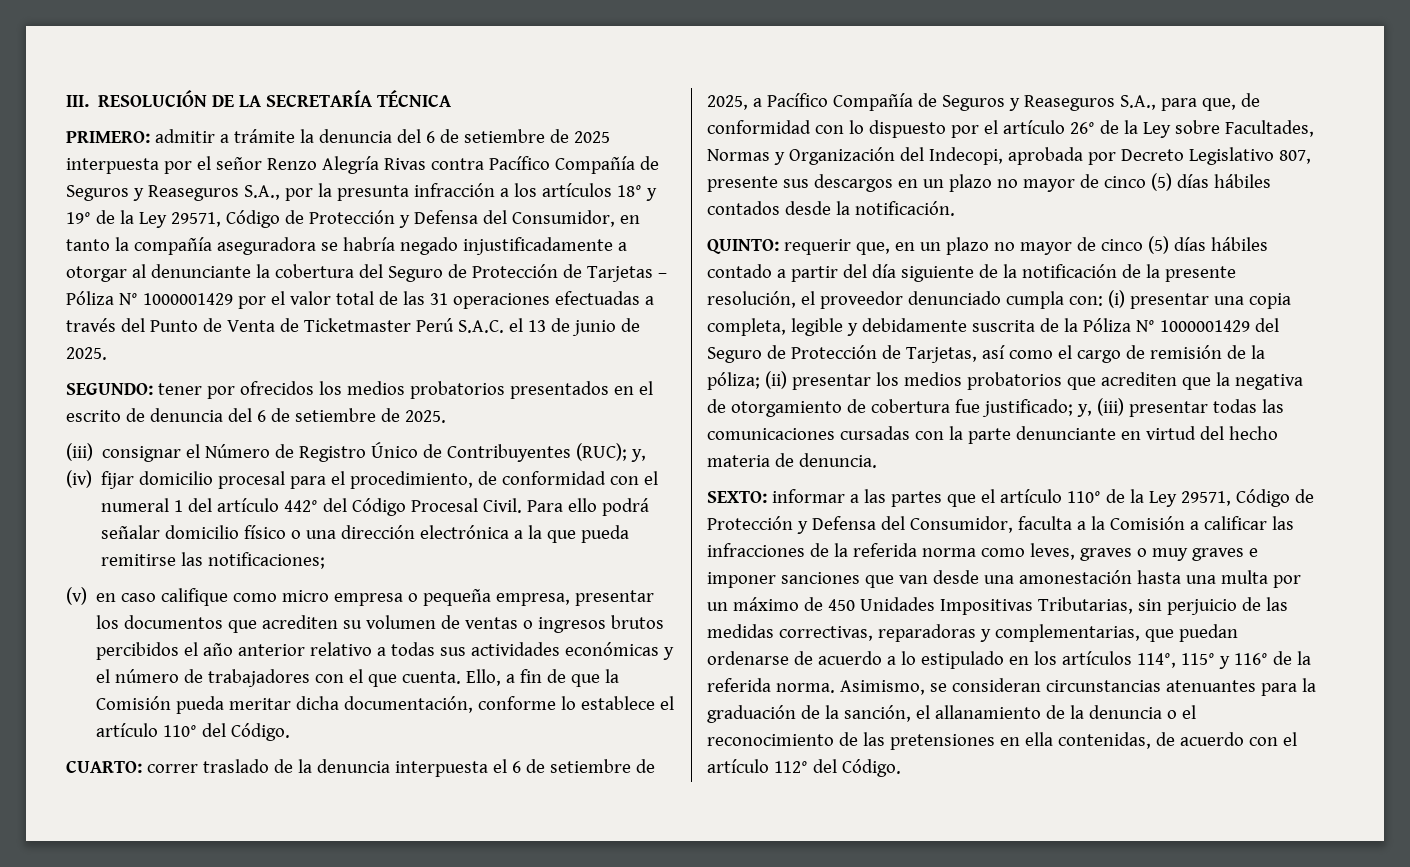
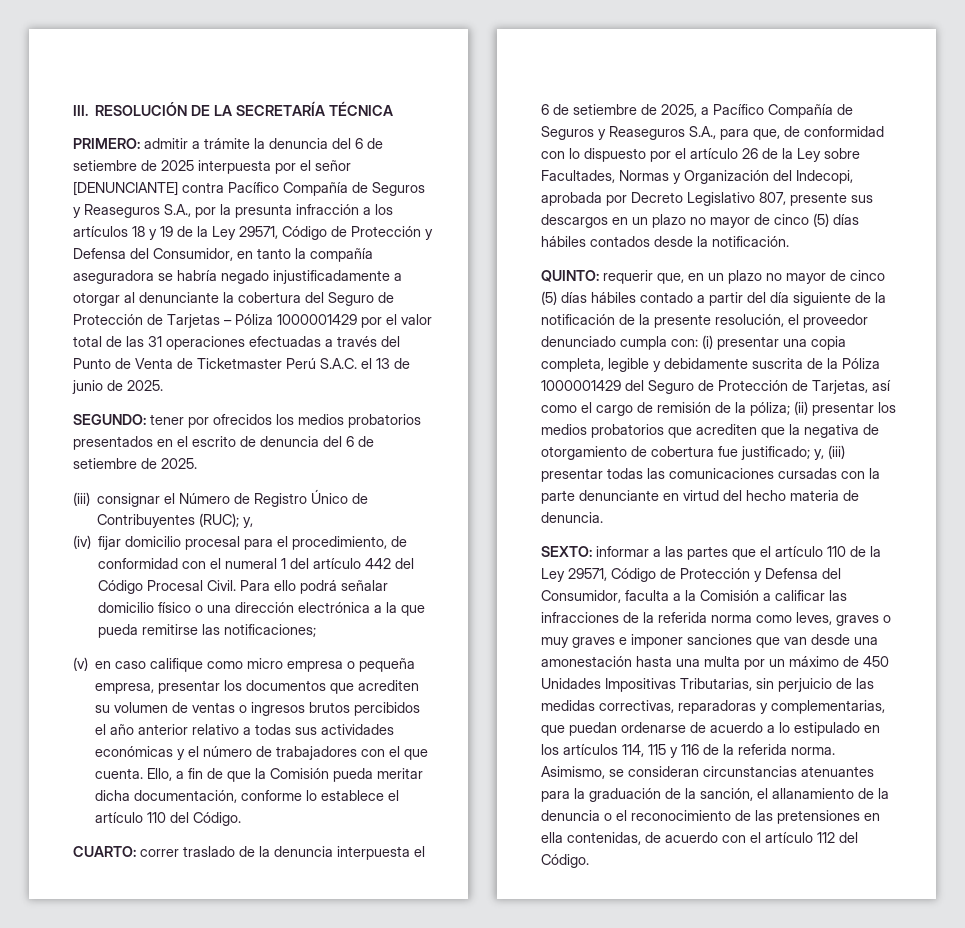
- admitir a trámite la denuncia del 6 de setiembre de 2025 interpuesta por el señor Renzo Alegría Rivas contra Pacífico Compañía de Seguros y Reaseguros S.A., por la presunta infracción a los artículos 18° y 19° de la Ley 29571, Código de Protección y Defensa del Consumidor, en tanto la compañía aseguradora se habría negado injustificadamente a otorgar al denunciante la cobertura del Seguro de Protección de Tarjetas – Póliza N° 1000001429 por el valor total de las 31 operaciones efectuadas a través del Punto de Venta de Ticketmaster Perú S.A.C. el 13 de junio de 2025.
+ admitir a trámite la denuncia del 6 de setiembre de 2025 interpuesta por el señor [DENUNCIANTE] contra Pacífico Compañía de Seguros y Reaseguros S.A., por la presunta infracción a los artículos 18 y 19 de la Ley 29571, Código de Protección y Defensa del Consumidor, en tanto la compañía aseguradora se habría negado injustificadamente a otorgar al denunciante la cobertura del Seguro de Protección de Tarjetas – Póliza 1000001429 por el valor total de las 31 operaciones efectuadas a través del Punto de Venta de Ticketmaster Perú S.A.C. el 13 de junio de 2025.
- (iv) fijar domicilio procesal para el procedimiento, de conformidad con el numeral 1 del artículo 442° del Código Procesal Civil.
+ (iv) fijar domicilio procesal para el procedimiento, de conformidad con el numeral 1 del artículo 442 del Código Procesal Civil.
- Ello, a fin de que la Comisión pueda meritar dicha documentación, conforme lo establece el artículo 110° del Código.
+ Ello, a fin de que la Comisión pueda meritar dicha documentación, conforme lo establece el artículo 110 del Código.
- correr traslado de la denuncia interpuesta el 6 de setiembre de 2025, a Pacífico Compañía de Seguros y Reaseguros S.A., para que, de conformidad con lo dispuesto por el artículo 26° de la Ley sobre Facultades, Normas y Organización del Indecopi, aprobada por Decreto Legislativo 807, presente sus descargos en un plazo no mayor de cinco (5) días hábiles contados desde la notificación.
+ correr traslado de la denuncia interpuesta el 6 de setiembre de 2025, a Pacífico Compañía de Seguros y Reaseguros S.A., para que, de conformidad con lo dispuesto por el artículo 26 de la Ley sobre Facultades, Normas y Organización del Indecopi, aprobada por Decreto Legislativo 807, presente sus descargos en un plazo no mayor de cinco (5) días hábiles contados desde la notificación.
- (i) presentar una copia completa, legible y debidamente suscrita de la Póliza N° 1000001429 del Seguro de Protección de Tarjetas, así como el cargo de remisión de la póliza;
+ (i) presentar una copia completa, legible y debidamente suscrita de la Póliza 1000001429 del Seguro de Protección de Tarjetas, así como el cargo de remisión de la póliza;
- informar a las partes que el artículo 110° de la Ley 29571, Código de Protección y Defensa del Consumidor, faculta a la Comisión a calificar las infracciones de la referida norma como leves, graves o muy graves e imponer sanciones que van desde una amonestación hasta una multa por un máximo de 450 Unidades Impositivas Tributarias, sin perjuicio de las medidas correctivas, reparadoras y complementarias, que puedan ordenarse de acuerdo a lo estipulado en los artículos 114°, 115° y 116° de la referida norma.
+ informar a las partes que el artículo 110 de la Ley 29571, Código de Protección y Defensa del Consumidor, faculta a la Comisión a calificar las infracciones de la referida norma como leves, graves o muy graves e imponer sanciones que van desde una amonestación hasta una multa por un máximo de 450 Unidades Impositivas Tributarias, sin perjuicio de las medidas correctivas, reparadoras y complementarias, que puedan ordenarse de acuerdo a lo estipulado en los artículos 114, 115 y 116 de la referida norma.
- Asimismo, se consideran circunstancias atenuantes para la graduación de la sanción, el allanamiento de la denuncia o el reconocimiento de las pretensiones en ella contenidas, de acuerdo con el artículo 112° del Código.
+ Asimismo, se consideran circunstancias atenuantes para la graduación de la sanción, el allanamiento de la denuncia o el reconocimiento de las pretensiones en ella contenidas, de acuerdo con el artículo 112 del Código.

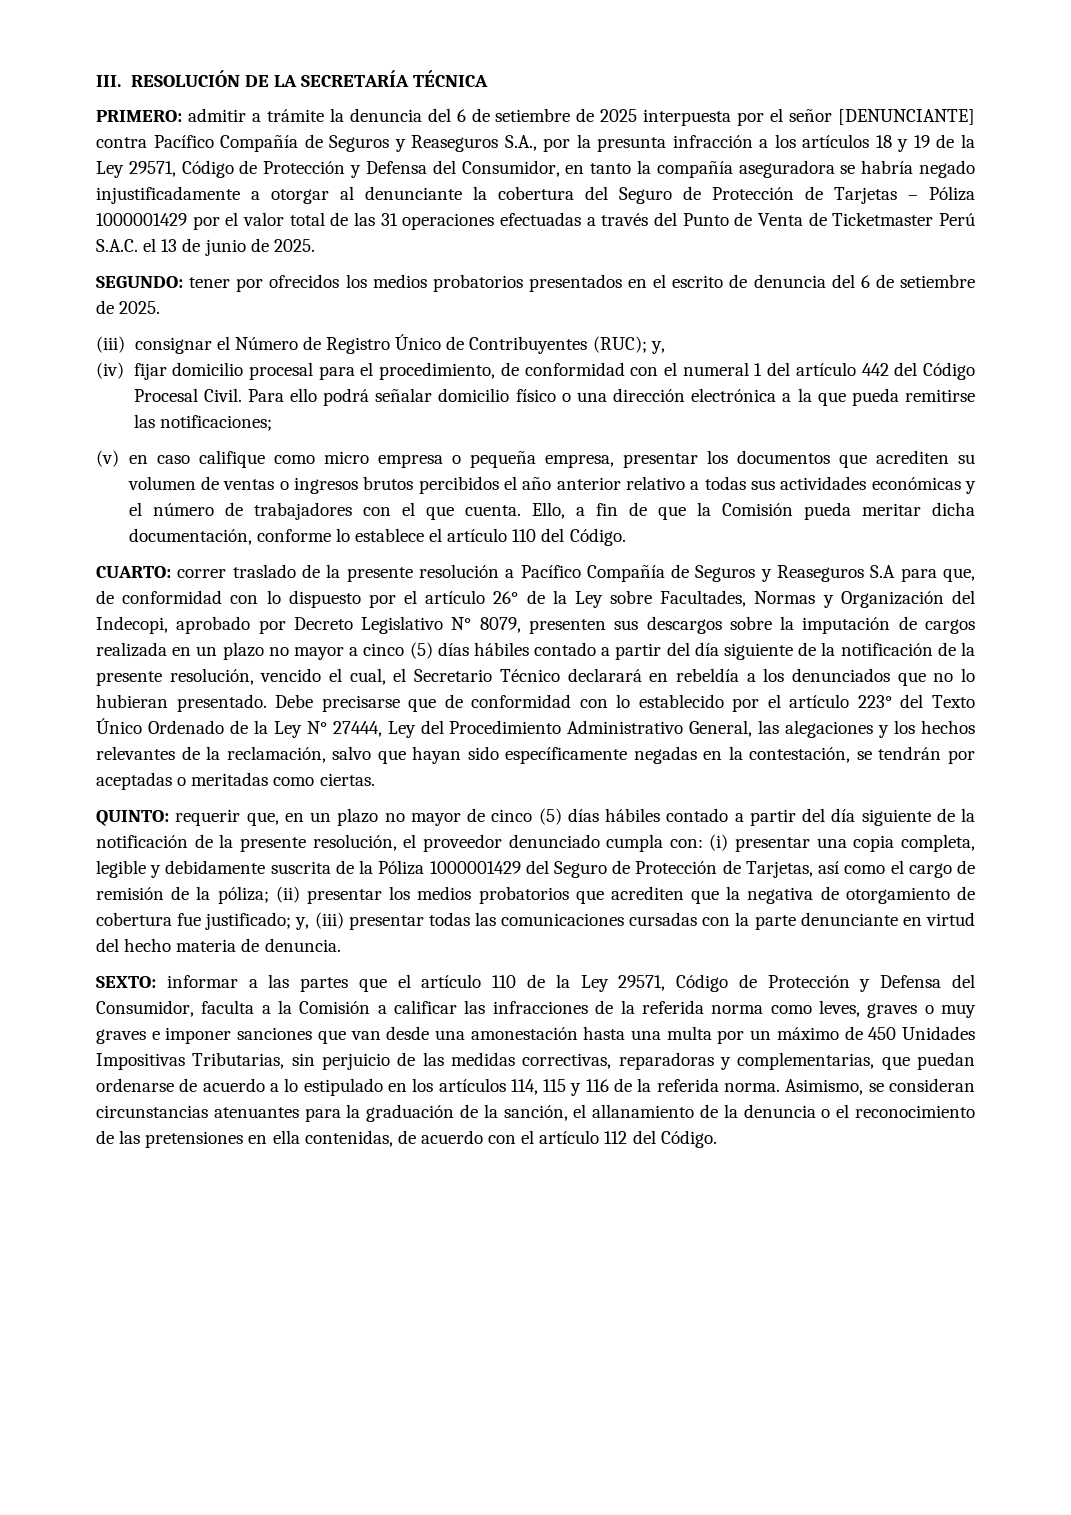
- CUARTO: correr traslado de la denuncia interpuesta el 6 de setiembre de 2025, a Pacífico Compañía de Seguros y Reaseguros S.A., para que, de conformidad con lo dispuesto por el artículo 26 de la Ley sobre Facultades, Normas y Organización del Indecopi, aprobada por Decreto Legislativo 807, presente sus descargos en un plazo no mayor de cinco (5) días hábiles contados desde la notificación.
+ CUARTO: correr traslado de la presente resolución a Pacífico Compañía de Seguros y Reaseguros S.A para que, de conformidad con lo dispuesto por el artículo 26° de la Ley sobre Facultades, Normas y Organización del Indecopi, aprobado por Decreto Legislativo N° 8079, presenten sus descargos sobre la imputación de cargos realizada en un plazo no mayor a cinco (5) días hábiles contado a partir del día siguiente de la notificación de la presente resolución, vencido el cual, el Secretario Técnico declarará en rebeldía a los denunciados que no lo hubieran presentado. Debe precisarse que de conformidad con lo establecido por el artículo 223° del Texto Único Ordenado de la Ley N° 27444, Ley del Procedimiento Administrativo General, las alegaciones y los hechos relevantes de la reclamación, salvo que hayan sido específicamente negadas en la contestación, se tendrán por aceptadas o meritadas como ciertas.

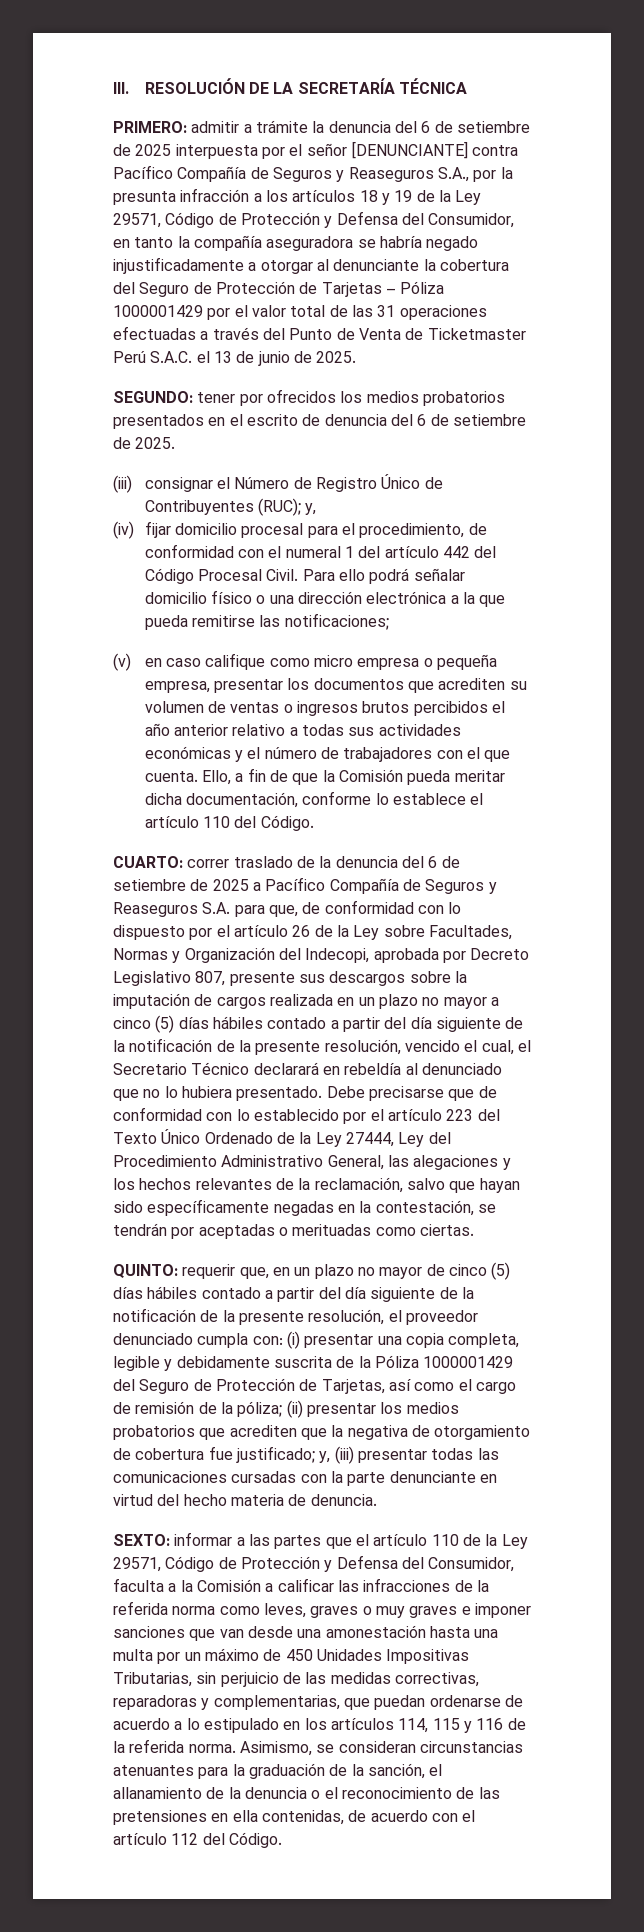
- correr traslado de la presente resolución a Pacífico Compañía de Seguros y Reaseguros S.A para que, de conformidad con lo dispuesto por el artículo 26° de la Ley sobre Facultades, Normas y Organización del Indecopi, aprobado por Decreto Legislativo N° 8079, presenten sus descargos sobre la imputación de cargos realizada en un plazo no mayor a cinco (5) días hábiles contado a partir del día siguiente de la notificación de la presente resolución, vencido el cual, el Secretario Técnico declarará en rebeldía a los denunciados que no lo hubieran presentado.
+ correr traslado de la denuncia del 6 de setiembre de 2025 a Pacífico Compañía de Seguros y Reaseguros S.A. para que, de conformidad con lo dispuesto por el artículo 26 de la Ley sobre Facultades, Normas y Organización del Indecopi, aprobada por Decreto Legislativo 807, presente sus descargos sobre la imputación de cargos realizada en un plazo no mayor a cinco (5) días hábiles contado a partir del día siguiente de la notificación de la presente resolución, vencido el cual, el Secretario Técnico declarará en rebeldía al denunciado que no lo hubiera presentado.
- Debe precisarse que de conformidad con lo establecido por el artículo 223° del Texto Único Ordenado de la Ley N° 27444, Ley del Procedimiento Administrativo General, las alegaciones y los hechos relevantes de la reclamación, salvo que hayan sido específicamente negadas en la contestación, se tendrán por aceptadas o meritadas como ciertas.
+ Debe precisarse que de conformidad con lo establecido por el artículo 223 del Texto Único Ordenado de la Ley 27444, Ley del Procedimiento Administrativo General, las alegaciones y los hechos relevantes de la reclamación, salvo que hayan sido específicamente negadas en la contestación, se tendrán por aceptadas o merituadas como ciertas.

